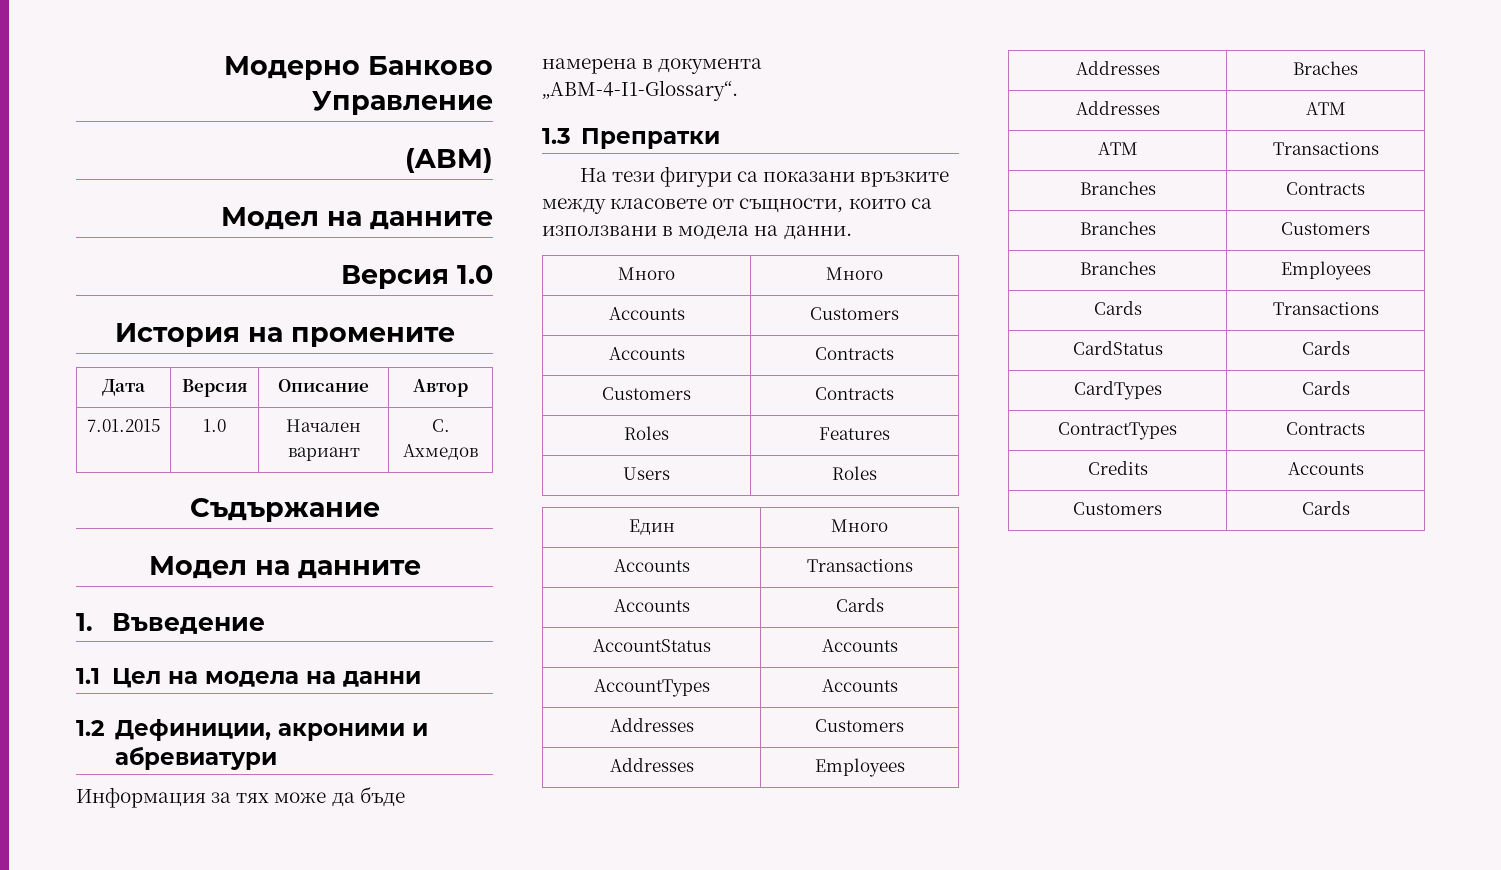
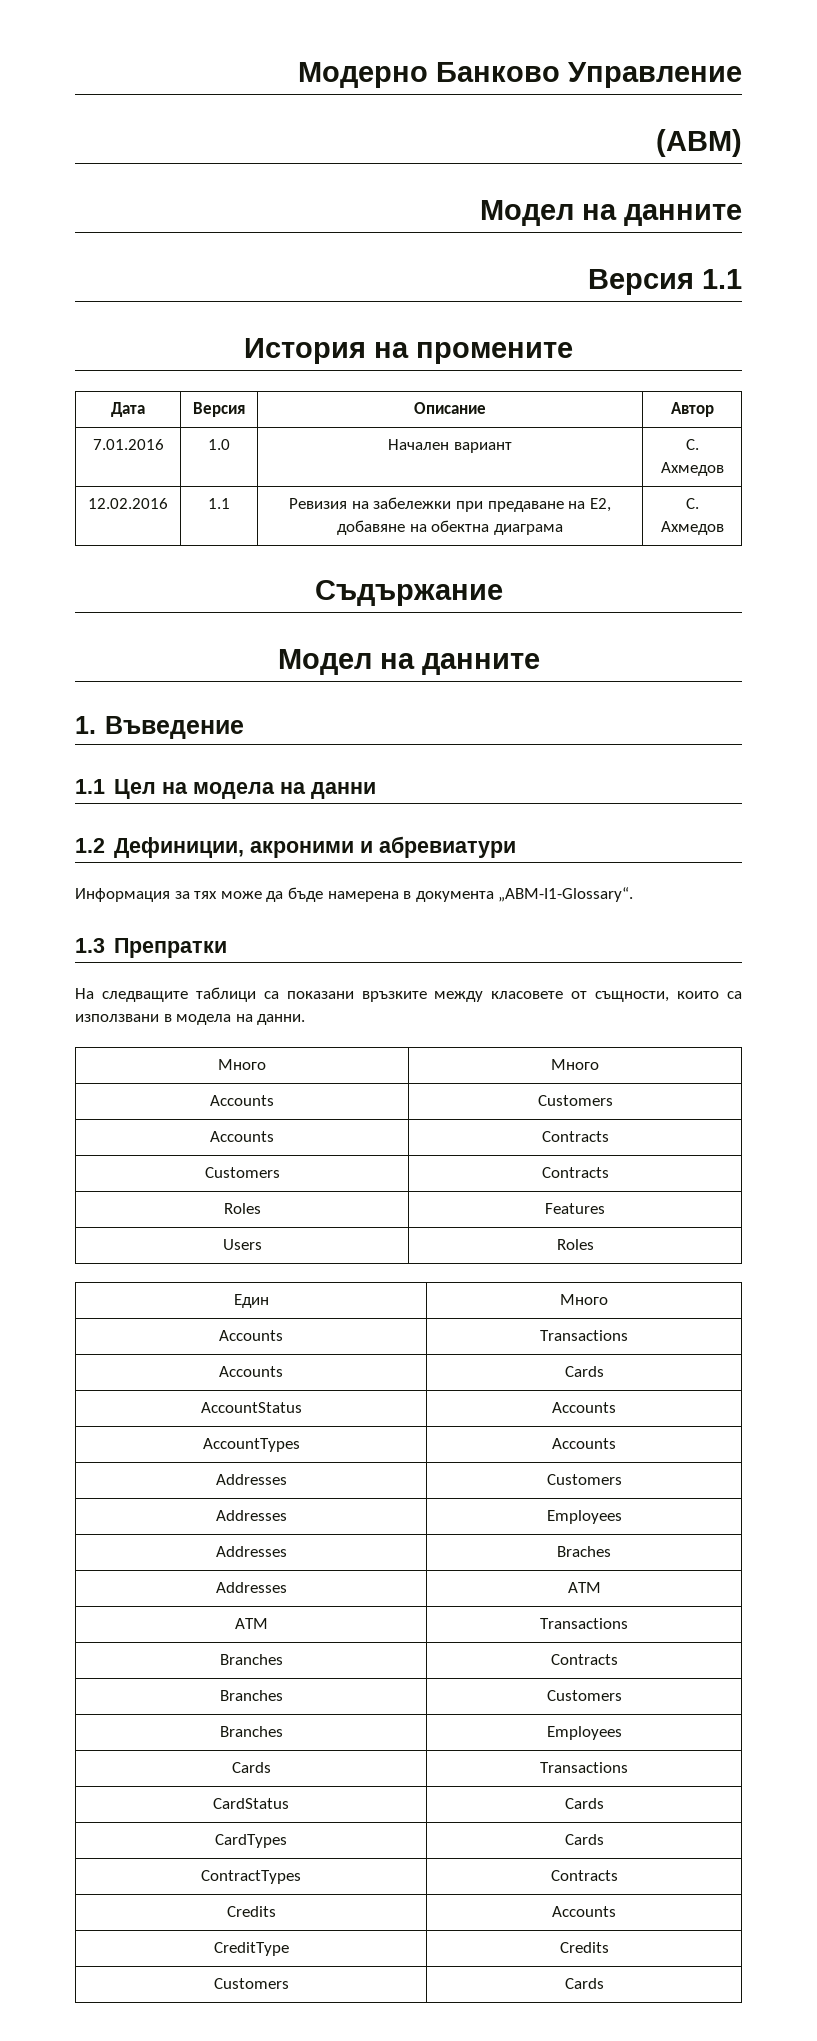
- Версия 1.0
+ Версия 1.1
- 7.01.2015 | 1.0 | Начален вариант | С. Ахмедов
+ 7.01.2016 | 1.0 | Начален вариант | С. Ахмедов
+ 12.02.2016 | 1.1 | Ревизия на забележки при предаване на Е2, добавяне на обектна диаграма | С. Ахмедов
- Информация за тях може да бъде намерена в документа „ABM-4-I1-Glossary“.
+ Информация за тях може да бъде намерена в документа „ABM-I1-Glossary“.
- На тези фигури са показани връзките между класовете от същности, които са използвани в модела на данни.
+ На следващите таблици са показани връзките между класовете от същности, които са използвани в модела на данни.
+ CreditType | Credits

